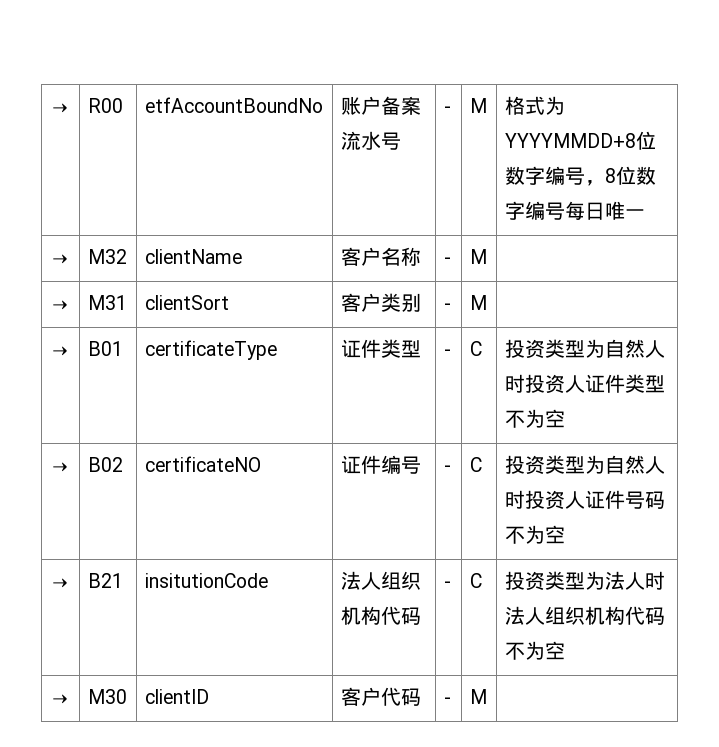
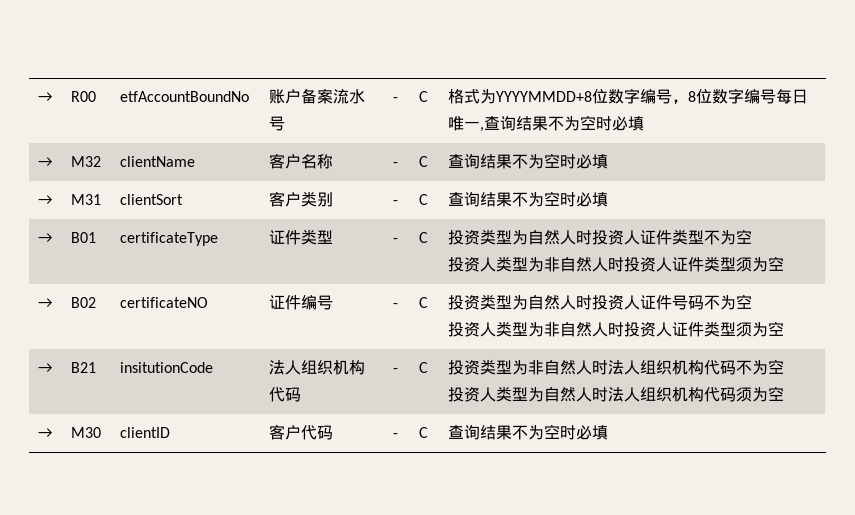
- → | R00 | etfAccountBoundNo | 账户备案流水号 | - | M | 格式为YYYYMMDD+8位数字编号，8位数字编号每日唯一
+ → | R00 | etfAccountBoundNo | 账户备案流水号 | - | C | 格式为YYYYMMDD+8位数字编号，8位数字编号每日唯一,查询结果不为空时必填
- → | M32 | clientName | 客户名称 | - | M |
+ → | M32 | clientName | 客户名称 | - | C | 查询结果不为空时必填
- → | M31 | clientSort | 客户类别 | - | M |
+ → | M31 | clientSort | 客户类别 | - | C | 查询结果不为空时必填
  → | B01 | certificateType | 证件类型 | - | C | 投资类型为自然人时投资人证件类型不为空
+ 投资人类型为非自然人时投资人证件类型须为空
  → | B02 | certificateNO | 证件编号 | - | C | 投资类型为自然人时投资人证件号码不为空
+ 投资人类型为非自然人时投资人证件类型须为空
- → | B21 | insitutionCode | 法人组织机构代码 | - | C | 投资类型为法人时法人组织机构代码不为空
+ → | B21 | insitutionCode | 法人组织机构代码 | - | C | 投资类型为非自然人时法人组织机构代码不为空
+ 投资人类型为自然人时法人组织机构代码须为空
- → | M30 | clientID | 客户代码 | - | M |
+ → | M30 | clientID | 客户代码 | - | C | 查询结果不为空时必填

